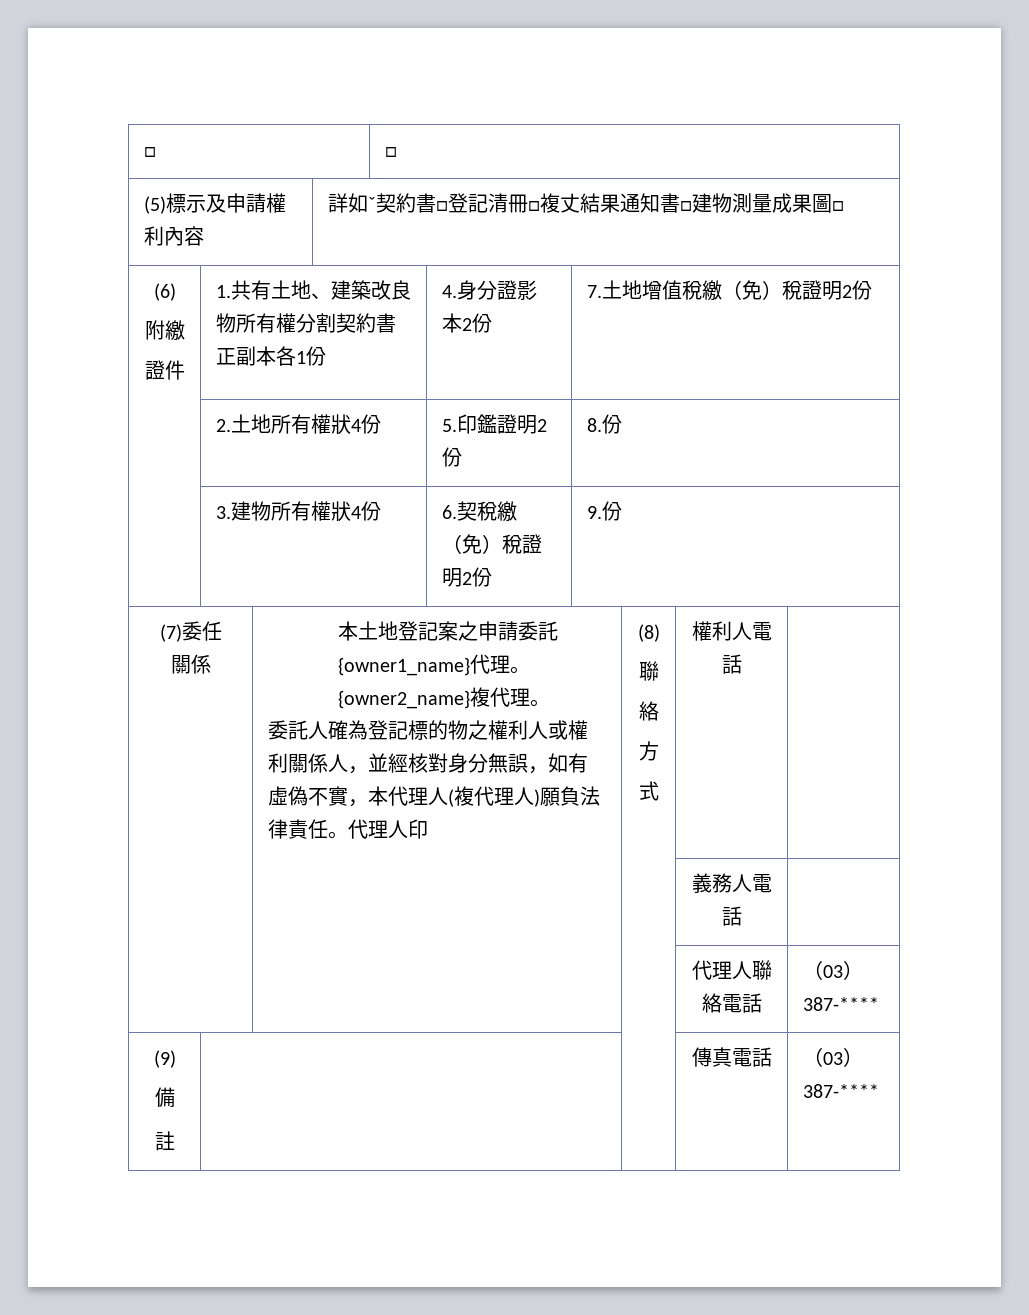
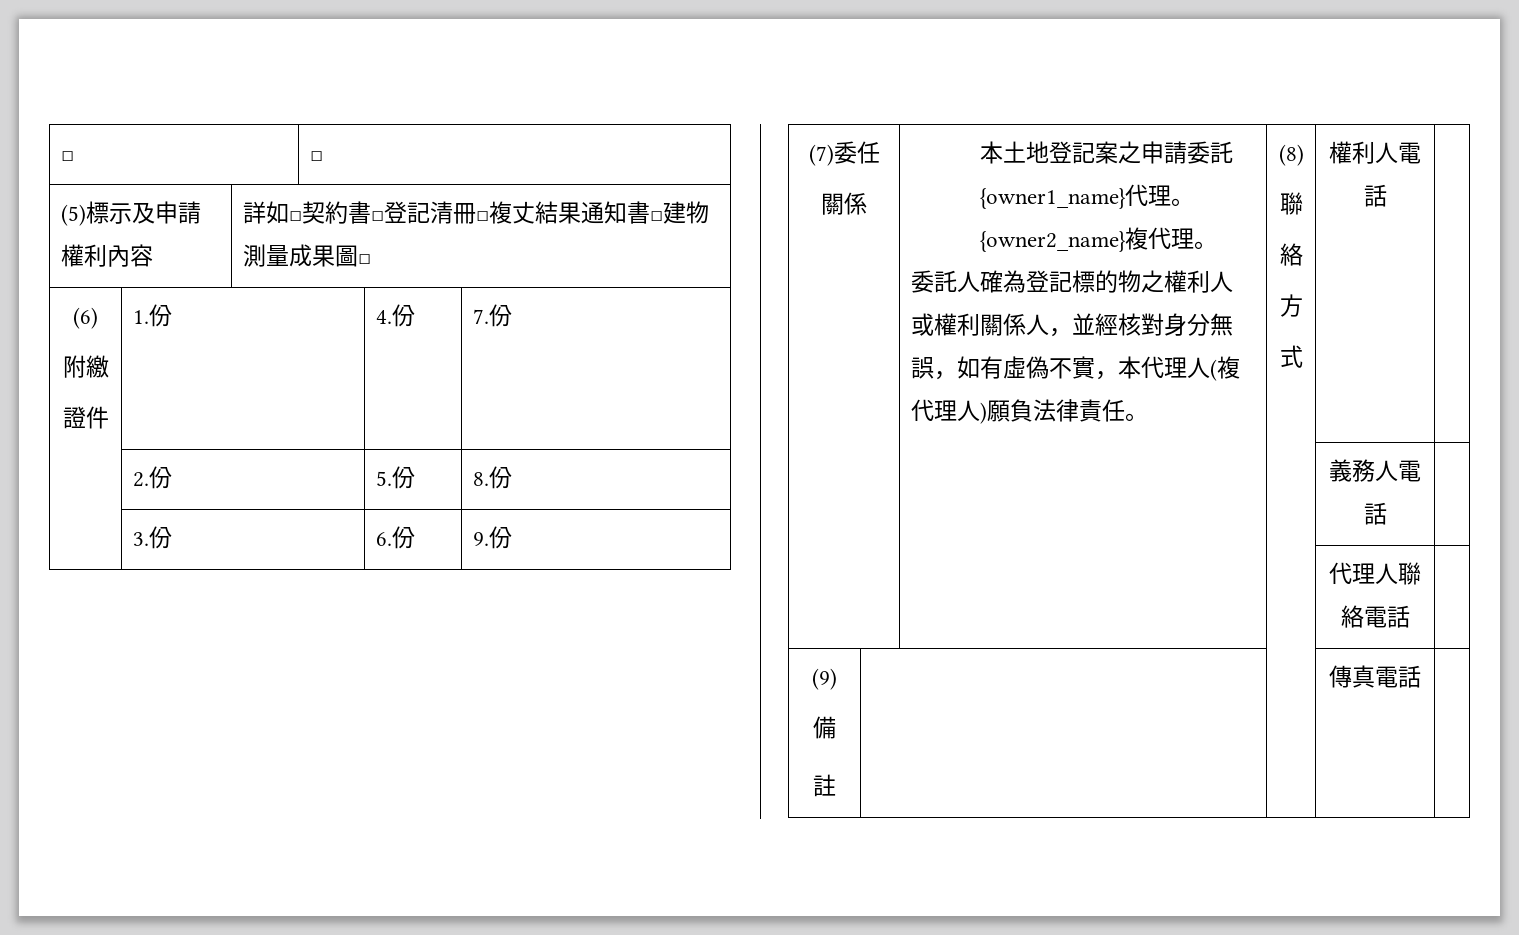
- (5)標示及申請權利內容 | 詳如ˇ契約書□登記清冊□複丈結果通知書□建物測量成果圖□
+ (5)標示及申請權利內容 | 詳如□契約書□登記清冊□複丈結果通知書□建物測量成果圖□
  (6)
  附繳
- 證件 | 1.共有土地、建築改良物所有權分割契約書正副本各1份 | 4.身分證影本2份 | 7.土地增值稅繳（免）稅證明2份
- | 2.土地所有權狀4份 | 5.印鑑證明2份 | 8.份
+ 證件 | 1.份 | 4.份 | 7.份
+ | 2.份 | 5.份 | 8.份
- | 3.建物所有權狀4份 | 6.契稅繳（免）稅證明2份 | 9.份
+ | 3.份 | 6.份 | 9.份
- 代理人印
- | | | 代理人聯絡電話 | （03）387-****
+ | | | 代理人聯絡電話 |
  (9)
  備
- 註 | | | 傳真電話 | （03）387-****
+ 註 | | | 傳真電話 |

